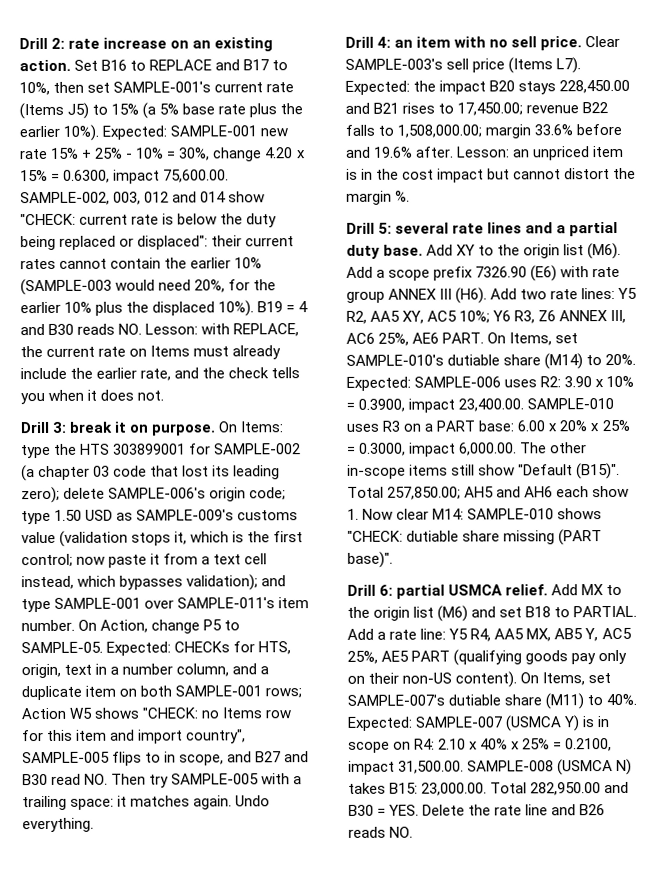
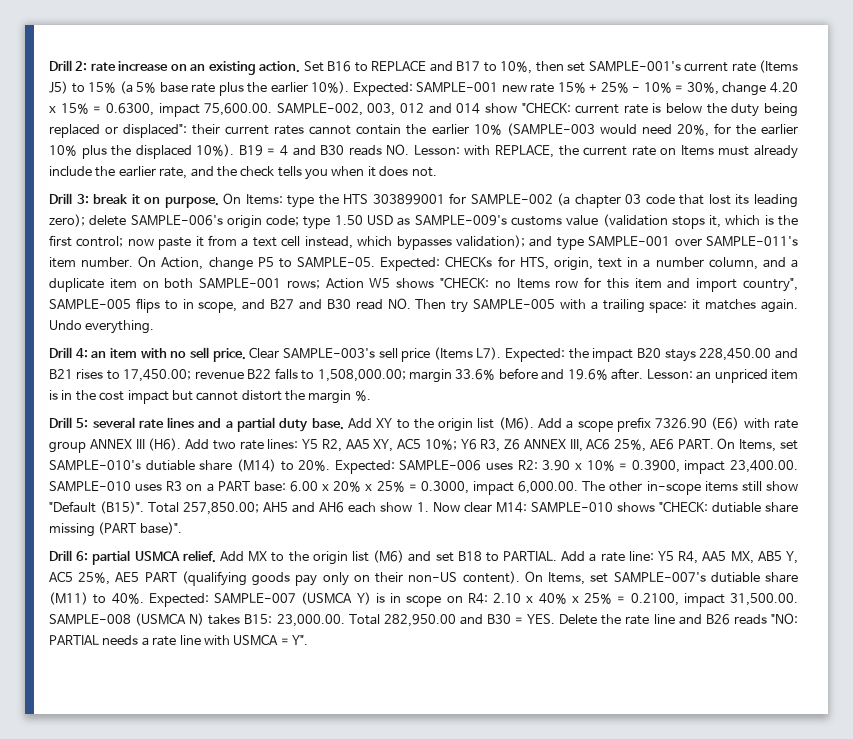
- Expected: SAMPLE-007 (USMCA Y) is in scope on R4: 2.10 x 40% x 25% = 0.2100, impact 31,500.00. SAMPLE-008 (USMCA N) takes B15: 23,000.00. Total 282,950.00 and B30 = YES. Delete the rate line and B26 reads NO.
+ Expected: SAMPLE-007 (USMCA Y) is in scope on R4: 2.10 x 40% x 25% = 0.2100, impact 31,500.00. SAMPLE-008 (USMCA N) takes B15: 23,000.00. Total 282,950.00 and B30 = YES. Delete the rate line and B26 reads "NO: PARTIAL needs a rate line with USMCA = Y".

